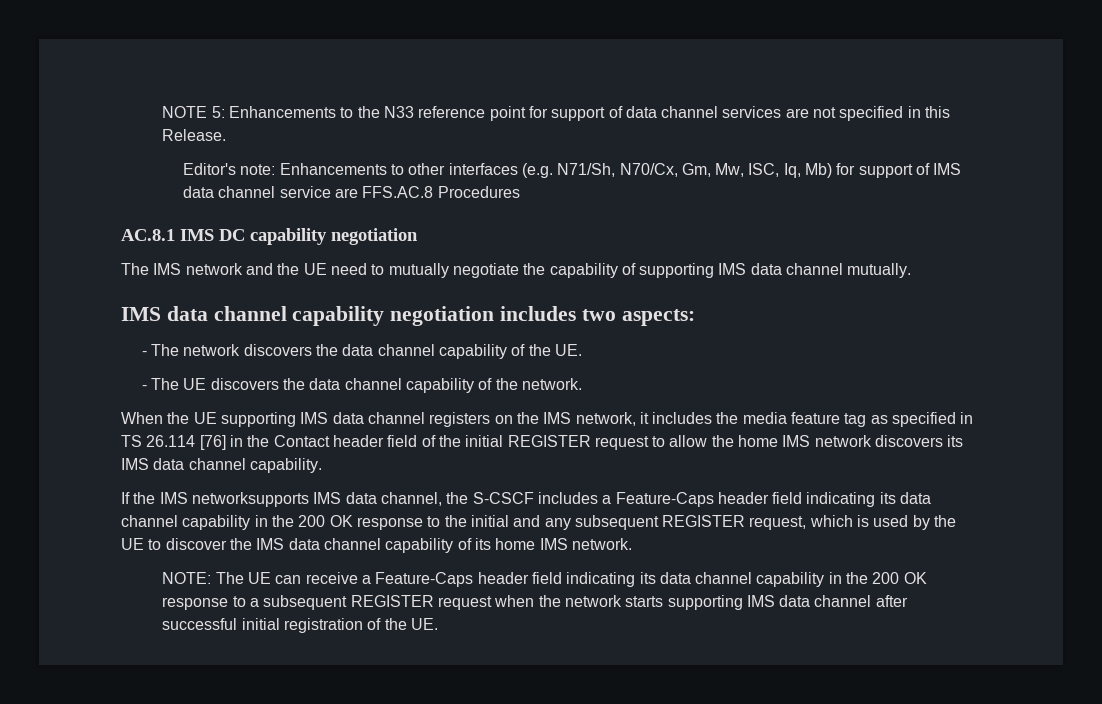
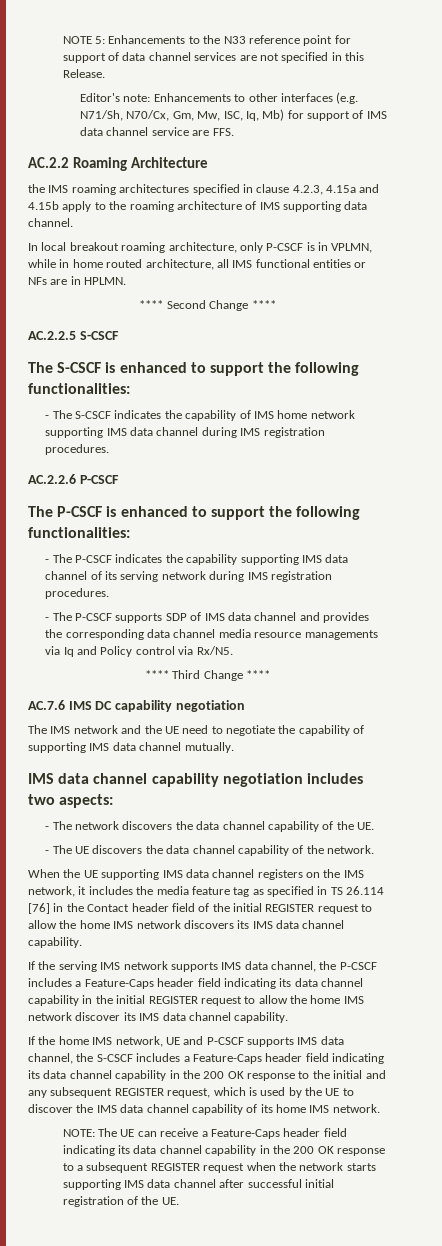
- Editor's note: Enhancements to other interfaces (e.g. N71/Sh, N70/Cx, Gm, Mw, ISC, Iq, Mb) for support of IMS data channel service are FFS.AC.8 Procedures
- AC.8.1 IMS DC capability negotiation
+ Editor's note: Enhancements to other interfaces (e.g. N71/Sh, N70/Cx, Gm, Mw, ISC, Iq, Mb) for support of IMS data channel service are FFS.
+ AC.2.2 Roaming Architecture
+ the IMS roaming architectures specified in clause 4.2.3, 4.15a and 4.15b apply to the roaming architecture of IMS supporting data channel.
+ In local breakout roaming architecture, only P-CSCF is in VPLMN, while in home routed architecture, all IMS functional entities or NFs are in HPLMN.
+ **** Second Change ****
+ AC.2.2.5 S-CSCF
+ The S-CSCF is enhanced to support the following functionalities:
+ - The S-CSCF indicates the capability of IMS home network supporting IMS data channel during IMS registration procedures.
+ AC.2.2.6 P-CSCF
+ The P-CSCF is enhanced to support the following functionalities:
+ - The P-CSCF indicates the capability supporting IMS data channel of its serving network during IMS registration procedures.
+ - The P-CSCF supports SDP of IMS data channel and provides the corresponding data channel media resource managements via Iq and Policy control via Rx/N5.
+ **** Third Change ****
+ AC.7.6 IMS DC capability negotiation
- The IMS network and the UE need to mutually negotiate the capability of supporting IMS data channel mutually.
+ The IMS network and the UE need to negotiate the capability of supporting IMS data channel mutually.
- If the IMS networksupports IMS data channel, the S-CSCF includes a Feature-Caps header field indicating its data channel capability in the 200 OK response to the initial and any subsequent REGISTER request, which is used by the UE to discover the IMS data channel capability of its home IMS network.
+ If the serving IMS network supports IMS data channel, the P-CSCF includes a Feature-Caps header field indicating its data channel capability in the initial REGISTER request to allow the home IMS network discover its IMS data channel capability.
+ If the home IMS network, UE and P-CSCF supports IMS data channel, the S-CSCF includes a Feature-Caps header field indicating its data channel capability in the 200 OK response to the initial and any subsequent REGISTER request, which is used by the UE to discover the IMS data channel capability of its home IMS network.

